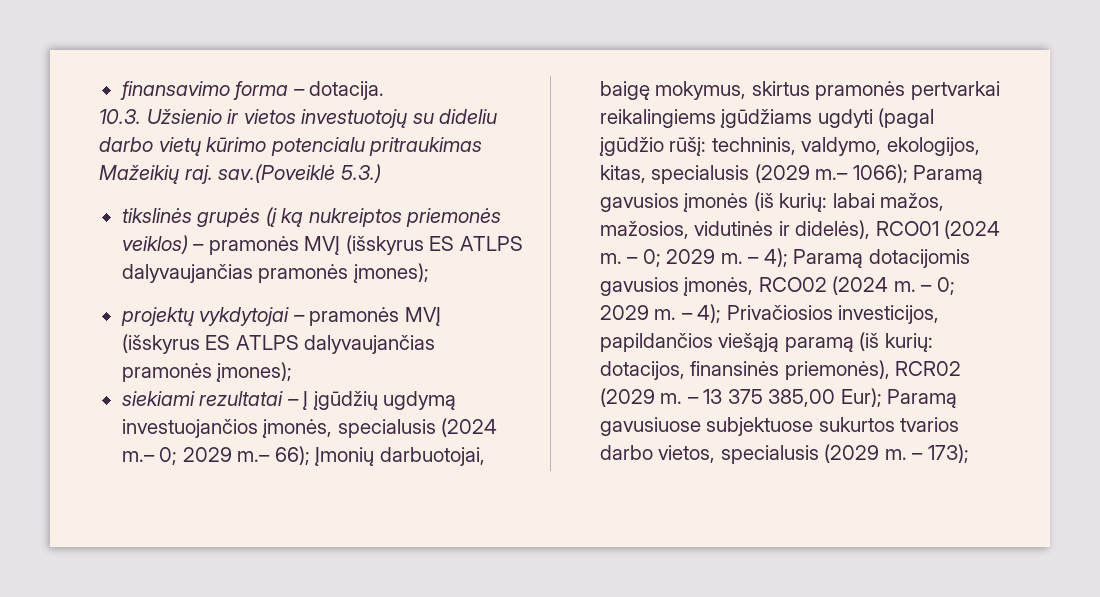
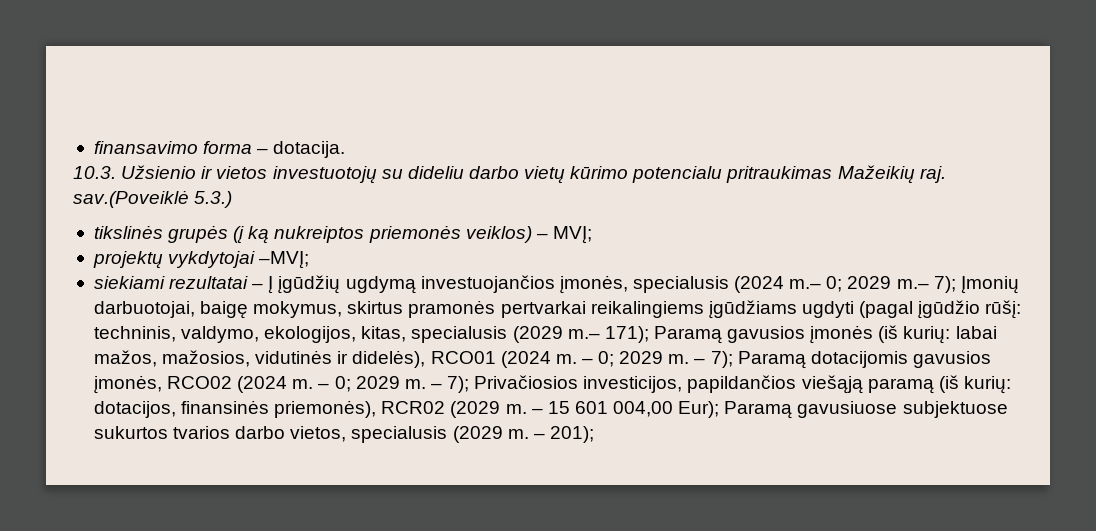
- tikslinės grupės (į ką nukreiptos priemonės veiklos) – pramonės MVĮ (išskyrus ES ATLPS dalyvaujančias pramonės įmones);
- projektų vykdytojai – pramonės MVĮ (išskyrus ES ATLPS dalyvaujančias pramonės įmones);
+ tikslinės grupės (į ką nukreiptos priemonės veiklos) – MVĮ;
+ projektų vykdytojai –MVĮ;
- siekiami rezultatai – Į įgūdžių ugdymą investuojančios įmonės, specialusis (2024 m.– 0; 2029 m.– 66); Įmonių darbuotojai, baigę mokymus, skirtus pramonės pertvarkai reikalingiems įgūdžiams ugdyti (pagal įgūdžio rūšį: techninis, valdymo, ekologijos, kitas, specialusis (2029 m.– 1066); Paramą gavusios įmonės (iš kurių: labai mažos, mažosios, vidutinės ir didelės), RCO01 (2024 m.
+ siekiami rezultatai – Į įgūdžių ugdymą investuojančios įmonės, specialusis (2024 m.– 0; 2029 m.– 7); Įmonių darbuotojai, baigę mokymus, skirtus pramonės pertvarkai reikalingiems įgūdžiams ugdyti (pagal įgūdžio rūšį: techninis, valdymo, ekologijos, kitas, specialusis (2029 m.– 171); Paramą gavusios įmonės (iš kurių: labai mažos, mažosios, vidutinės ir didelės), RCO01 (2024 m.
- – 4); Paramą dotacijomis gavusios įmonės, RCO02 (2024 m.
+ – 7); Paramą dotacijomis gavusios įmonės, RCO02 (2024 m.
- – 4); Privačiosios investicijos, papildančios viešąją paramą (iš kurių: dotacijos, finansinės priemonės), RCR02 (2029 m.
+ – 7); Privačiosios investicijos, papildančios viešąją paramą (iš kurių: dotacijos, finansinės priemonės), RCR02 (2029 m.
- – 13 375 385,00 Eur); Paramą gavusiuose subjektuose sukurtos tvarios darbo vietos, specialusis (2029 m.
+ – 15 601 004,00 Eur); Paramą gavusiuose subjektuose sukurtos tvarios darbo vietos, specialusis (2029 m.
- – 173);
+ – 201);

